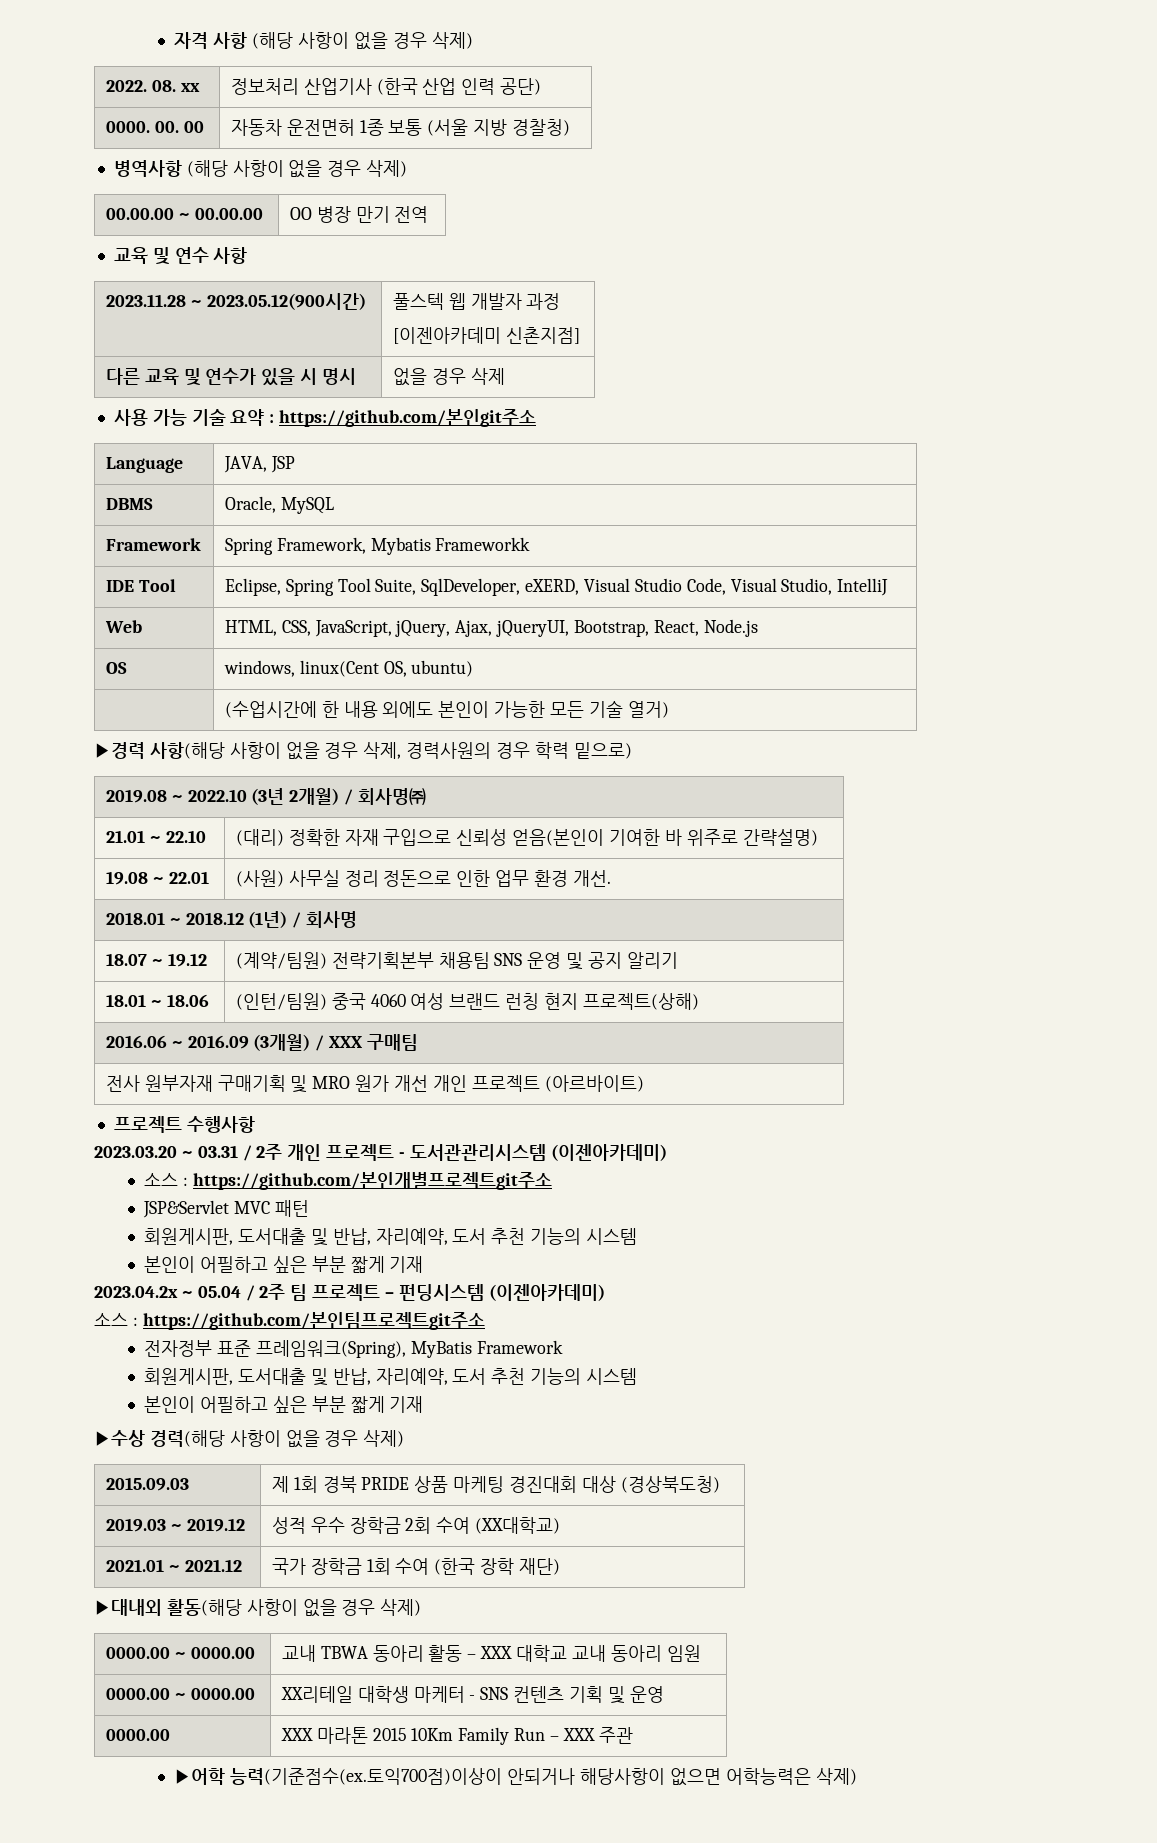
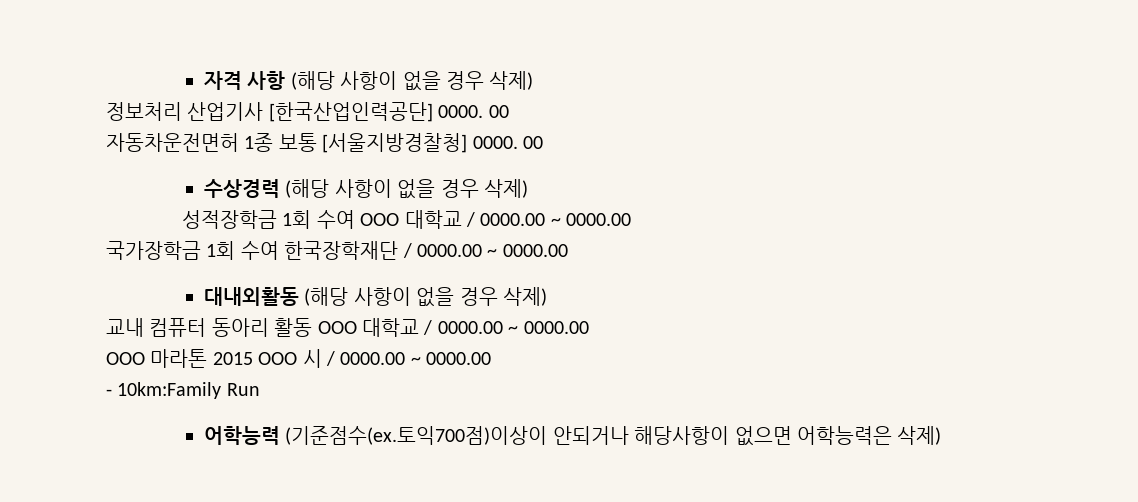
- 2022. 08. xx | 정보처리 산업기사 (한국 산업 인력 공단)
- 0000. 00. 00 | 자동차 운전면허 1종 보통 (서울 지방 경찰청)
- 병역사항 (해당 사항이 없을 경우 삭제)
- 00.00.00 ~ 00.00.00 | OO 병장 만기 전역
- 교육 및 연수 사항
- 2023.11.28 ~ 2023.05.12(900시간) | 풀스텍 웹 개발자 과정
- [이젠아카데미 신촌지점]
- 다른 교육 및 연수가 있을 시 명시 | 없을 경우 삭제
- 사용 가능 기술 요약 : https://github.com/본인git주소
- Language | JAVA, JSP
- DBMS | Oracle, MySQL
- Framework | Spring Framework, Mybatis Frameworkk
- IDE Tool | Eclipse, Spring Tool Suite, SqlDeveloper, eXERD, Visual Studio Code, Visual Studio, IntelliJ
- Web | HTML, CSS, JavaScript, jQuery, Ajax, jQueryUI, Bootstrap, React, Node.js
- OS | windows, linux(Cent OS, ubuntu)
- | (수업시간에 한 내용 외에도 본인이 가능한 모든 기술 열거)
- ▶경력 사항(해당 사항이 없을 경우 삭제, 경력사원의 경우 학력 밑으로)
- 2019.08 ~ 2022.10 (3년 2개월) / 회사명㈜
- 21.01 ~ 22.10 | (대리) 정확한 자재 구입으로 신뢰성 얻음(본인이 기여한 바 위주로 간략설명)
- 19.08 ~ 22.01 | (사원) 사무실 정리 정돈으로 인한 업무 환경 개선.
- 2018.01 ~ 2018.12 (1년) / 회사명
- 18.07 ~ 19.12 | (계약/팀원) 전략기획본부 채용팀 SNS 운영 및 공지 알리기
- 18.01 ~ 18.06 | (인턴/팀원) 중국 4060 여성 브랜드 런칭 현지 프로젝트(상해)
- 2016.06 ~ 2016.09 (3개월) / XXX 구매팀
- 전사 원부자재 구매기획 및 MRO 원가 개선 개인 프로젝트 (아르바이트)
- 프로젝트 수행사항
- 2023.03.20 ~ 03.31 / 2주 개인 프로젝트 - 도서관관리시스템 (이젠아카데미)
- 소스 : https://github.com/본인개별프로젝트git주소
- JSP&Servlet MVC 패턴
- 회원게시판, 도서대출 및 반납, 자리예약, 도서 추천 기능의 시스템
- 본인이 어필하고 싶은 부분 짧게 기재
- 2023.04.2x ~ 05.04 / 2주 팀 프로젝트 – 펀딩시스템 (이젠아카데미)
- 소스 : https://github.com/본인팀프로젝트git주소
- 전자정부 표준 프레임워크(Spring), MyBatis Framework
- 회원게시판, 도서대출 및 반납, 자리예약, 도서 추천 기능의 시스템
- 본인이 어필하고 싶은 부분 짧게 기재
- ▶수상 경력(해당 사항이 없을 경우 삭제)
- 2015.09.03 | 제 1회 경북 PRIDE 상품 마케팅 경진대회 대상 (경상북도청)
- 2019.03 ~ 2019.12 | 성적 우수 장학금 2회 수여 (XX대학교)
- 2021.01 ~ 2021.12 | 국가 장학금 1회 수여 (한국 장학 재단)
- ▶대내외 활동(해당 사항이 없을 경우 삭제)
- 0000.00 ~ 0000.00 | 교내 TBWA 동아리 활동 – XXX 대학교 교내 동아리 임원
- 0000.00 ~ 0000.00 | XX리테일 대학생 마케터 - SNS 컨텐츠 기획 및 운영
- 0000.00 | XXX 마라톤 2015 10Km Family Run – XXX 주관
- ▶어학 능력(기준점수(ex.토익700점)이상이 안되거나 해당사항이 없으면 어학능력은 삭제)
+ 정보처리 산업기사 [한국산업인력공단] 0000. 00
+ 자동차운전면허 1종 보통 [서울지방경찰청] 0000. 00
+ 수상경력 (해당 사항이 없을 경우 삭제)
+ 성적장학금 1회 수여 OOO 대학교 / 0000.00 ~ 0000.00
+ 국가장학금 1회 수여 한국장학재단 / 0000.00 ~ 0000.00
+ 대내외활동 (해당 사항이 없을 경우 삭제)
+ 교내 컴퓨터 동아리 활동 OOO 대학교 / 0000.00 ~ 0000.00
+ OOO 마라톤 2015 OOO 시 / 0000.00 ~ 0000.00
+ - 10km:Family Run
+ 어학능력 (기준점수(ex.토익700점)이상이 안되거나 해당사항이 없으면 어학능력은 삭제)

